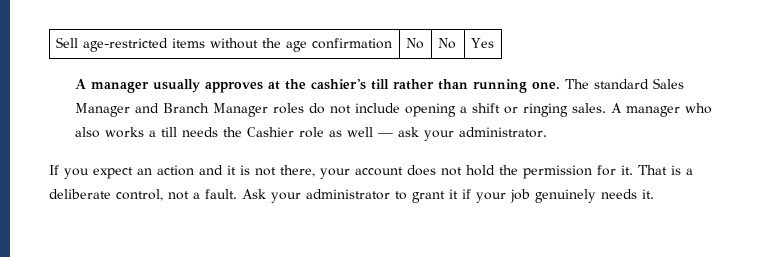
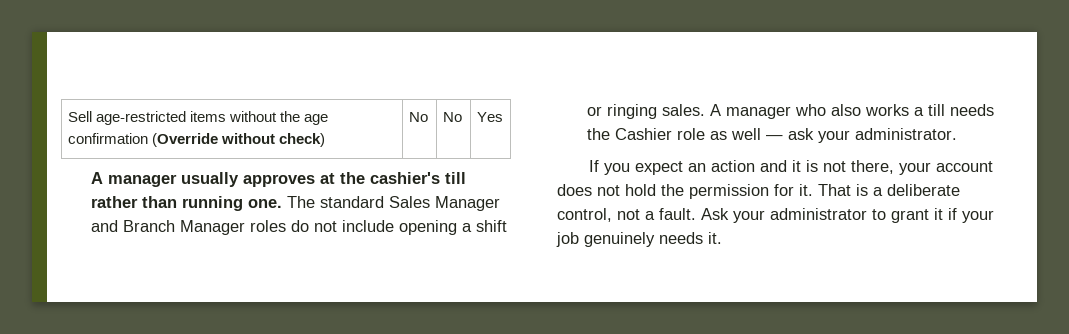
- Sell age-restricted items without the age confirmation | No | No | Yes
+ Sell age-restricted items without the age confirmation (Override without check) | No | No | Yes

